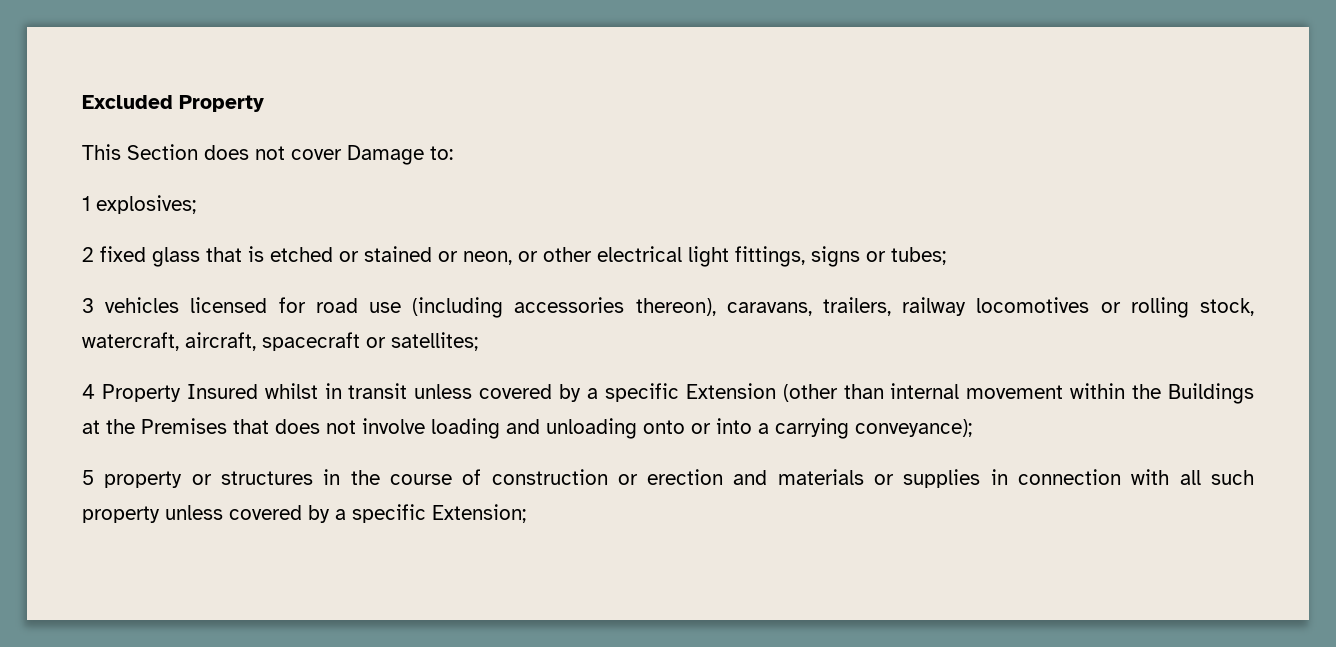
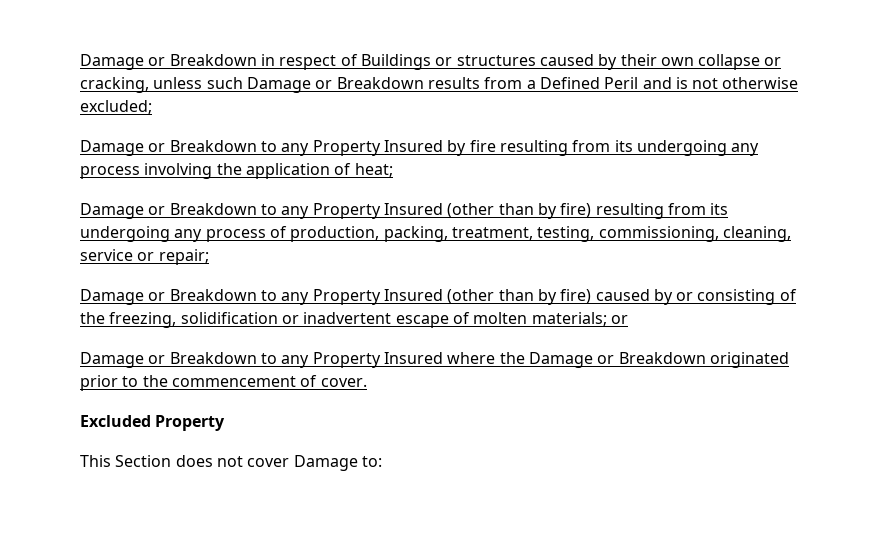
+ Damage or Breakdown in respect of Buildings or structures caused by their own collapse or cracking, unless such Damage or Breakdown results from a Defined Peril and is not otherwise excluded;
+ Damage or Breakdown to any Property Insured by fire resulting from its undergoing any process involving the application of heat;
+ Damage or Breakdown to any Property Insured (other than by fire) resulting from its undergoing any process of production, packing, treatment, testing, commissioning, cleaning, service or repair;
+ Damage or Breakdown to any Property Insured (other than by fire) caused by or consisting of the freezing, solidification or inadvertent escape of molten materials; or
+ Damage or Breakdown to any Property Insured where the Damage or Breakdown originated prior to the commencement of cover.
- 1 explosives;
- 2 fixed glass that is etched or stained or neon, or other electrical light fittings, signs or tubes;
- 3 vehicles licensed for road use (including accessories thereon), caravans, trailers, railway locomotives or rolling stock, watercraft, aircraft, spacecraft or satellites;
- 4 Property Insured whilst in transit unless covered by a specific Extension (other than internal movement within the Buildings at the Premises that does not involve loading and unloading onto or into a carrying conveyance);
- 5 property or structures in the course of construction or erection and materials or supplies in connection with all such property unless covered by a specific Extension;

